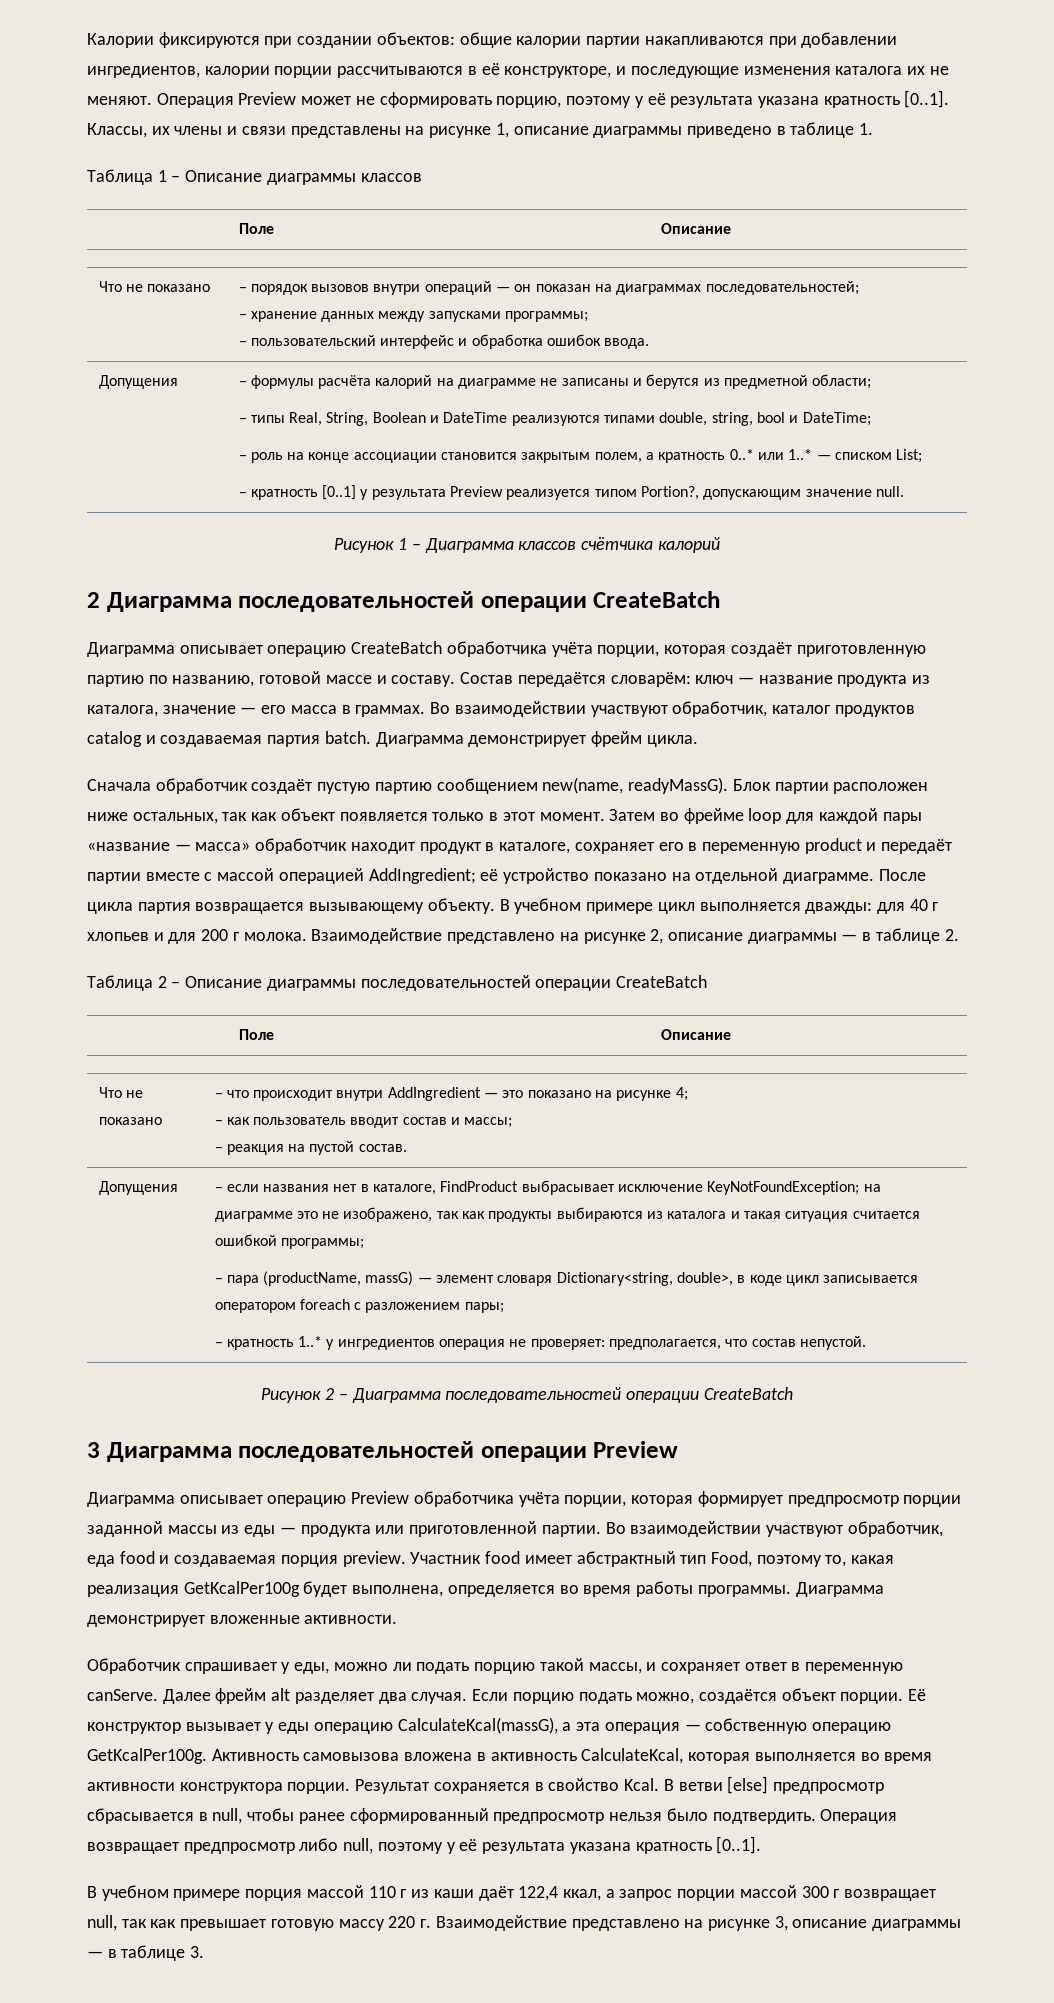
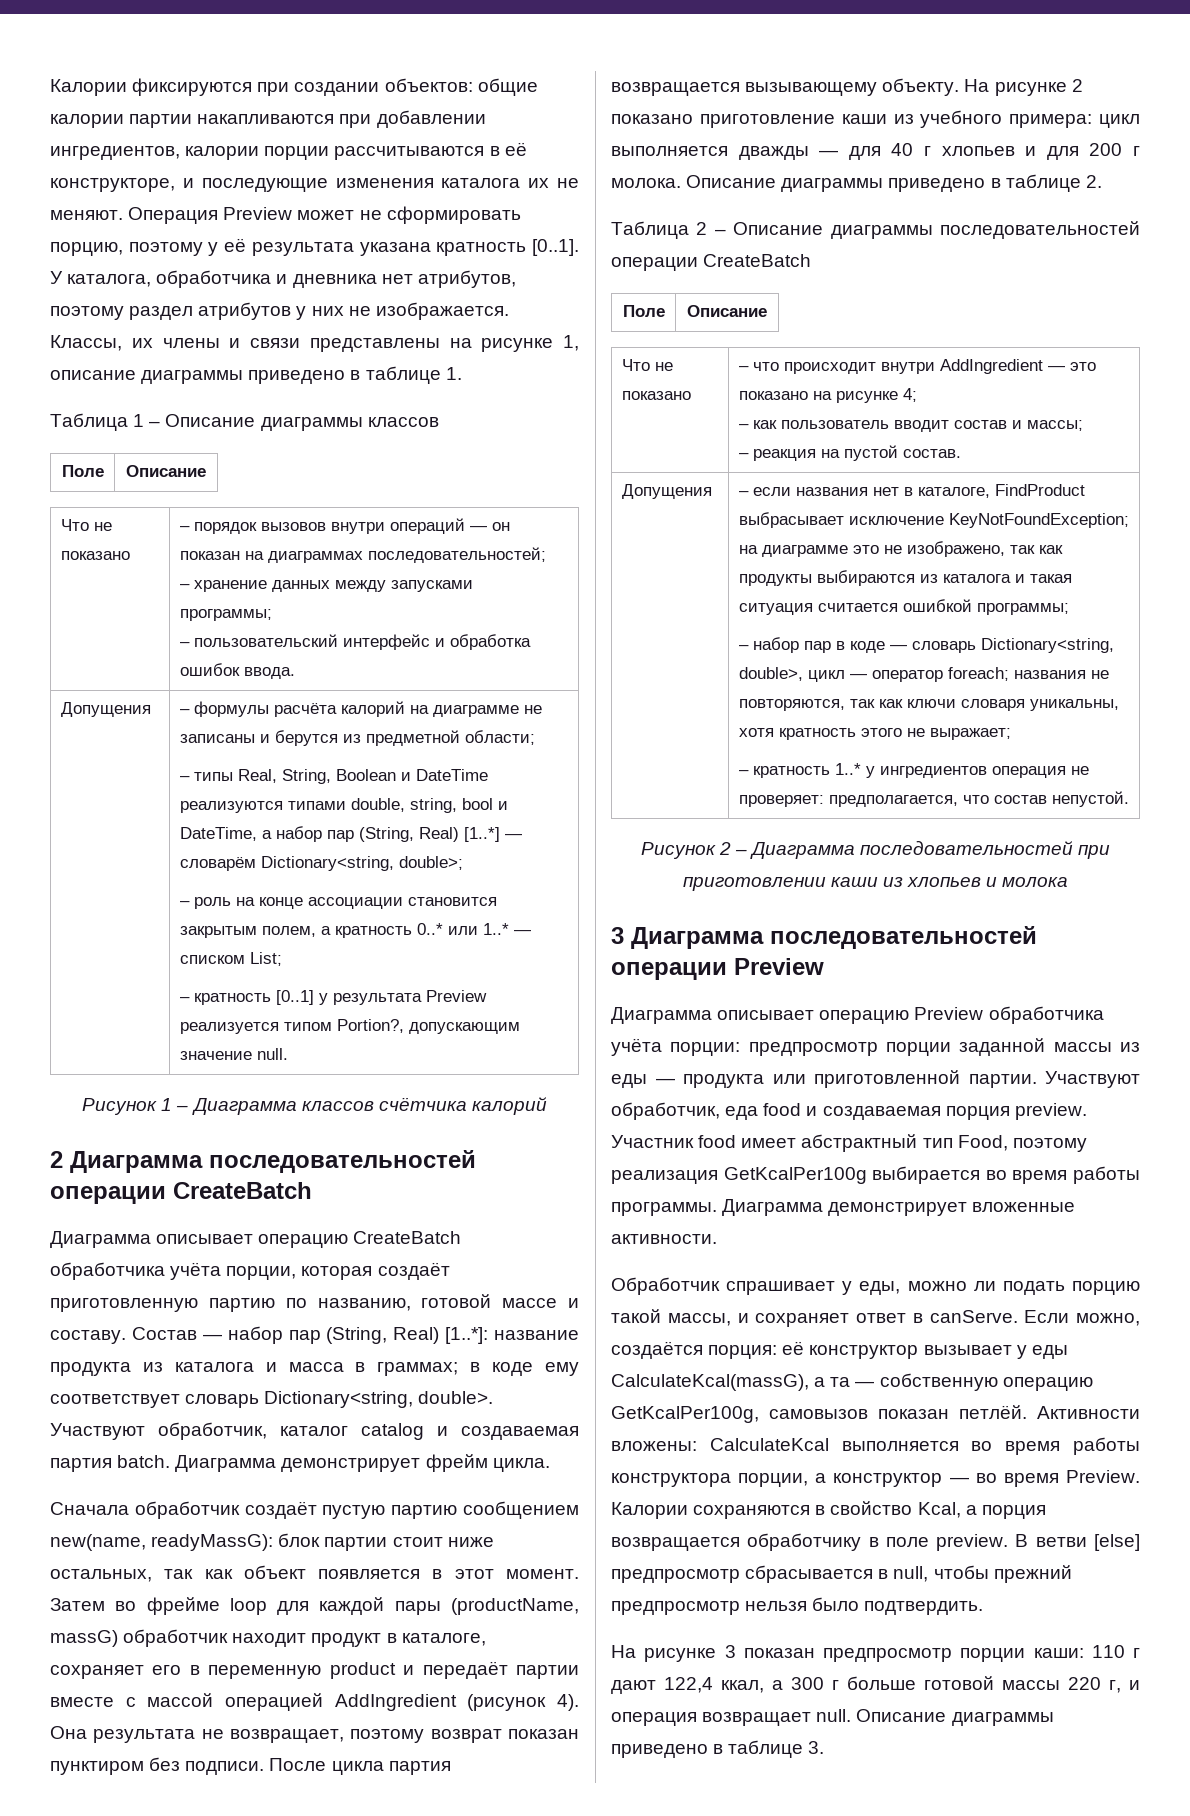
- Операция Preview может не сформировать порцию, поэтому у её результата указана кратность [0..1]. Классы, их члены и связи представлены на рисунке 1, описание диаграммы приведено в таблице 1.
+ Операция Preview может не сформировать порцию, поэтому у её результата указана кратность [0..1]. У каталога, обработчика и дневника нет атрибутов, поэтому раздел атрибутов у них не изображается. Классы, их члены и связи представлены на рисунке 1, описание диаграммы приведено в таблице 1.
- – типы Real, String, Boolean и DateTime реализуются типами double, string, bool и DateTime;
+ – типы Real, String, Boolean и DateTime реализуются типами double, string, bool и DateTime, а набор пар (String, Real) [1..*] — словарём Dictionary<string, double>;
- Состав передаётся словарём: ключ — название продукта из каталога, значение — его масса в граммах. Во взаимодействии участвуют обработчик, каталог продуктов catalog и создаваемая партия batch.
+ Состав — набор пар (String, Real) [1..*]: название продукта из каталога и масса в граммах; в коде ему соответствует словарь Dictionary<string, double>. Участвуют обработчик, каталог catalog и создаваемая партия batch.
- Сначала обработчик создаёт пустую партию сообщением new(name, readyMassG). Блок партии расположен ниже остальных, так как объект появляется только в этот момент.
+ Сначала обработчик создаёт пустую партию сообщением new(name, readyMassG): блок партии стоит ниже остальных, так как объект появляется в этот момент.
- Затем во фрейме loop для каждой пары «название — масса» обработчик находит продукт в каталоге, сохраняет его в переменную product и передаёт партии вместе с массой операцией AddIngredient; её устройство показано на отдельной диаграмме.
+ Затем во фрейме loop для каждой пары (productName, massG) обработчик находит продукт в каталоге, сохраняет его в переменную product и передаёт партии вместе с массой операцией AddIngredient (рисунок 4). Она результата не возвращает, поэтому возврат показан пунктиром без подписи.
- В учебном примере цикл выполняется дважды: для 40 г хлопьев и для 200 г молока.
+ На рисунке 2 показано приготовление каши из учебного примера: цикл выполняется дважды — для 40 г хлопьев и для 200 г молока.
- Взаимодействие представлено на рисунке 2, описание диаграммы — в таблице 2.
+ Описание диаграммы приведено в таблице 2.
- – пара (productName, massG) — элемент словаря Dictionary<string, double>, в коде цикл записывается оператором foreach с разложением пары;
+ – набор пар в коде — словарь Dictionary<string, double>, цикл — оператор foreach; названия не повторяются, так как ключи словаря уникальны, хотя кратность этого не выражает;
- Рисунок 2 – Диаграмма последовательностей операции CreateBatch
+ Рисунок 2 – Диаграмма последовательностей при приготовлении каши из хлопьев и молока
- Диаграмма описывает операцию Preview обработчика учёта порции, которая формирует предпросмотр порции заданной массы из еды — продукта или приготовленной партии.
+ Диаграмма описывает операцию Preview обработчика учёта порции: предпросмотр порции заданной массы из еды — продукта или приготовленной партии.
- Во взаимодействии участвуют обработчик, еда food и создаваемая порция preview.
+ Участвуют обработчик, еда food и создаваемая порция preview.
- Участник food имеет абстрактный тип Food, поэтому то, какая реализация GetKcalPer100g будет выполнена, определяется во время работы программы.
+ Участник food имеет абстрактный тип Food, поэтому реализация GetKcalPer100g выбирается во время работы программы.
- Обработчик спрашивает у еды, можно ли подать порцию такой массы, и сохраняет ответ в переменную canServe. Далее фрейм alt разделяет два случая. Если порцию подать можно, создаётся объект порции. Её конструктор вызывает у еды операцию CalculateKcal(massG), а эта операция — собственную операцию GetKcalPer100g. Активность самовызова вложена в активность CalculateKcal, которая выполняется во время активности конструктора порции. Результат сохраняется в свойство Kcal.
+ Обработчик спрашивает у еды, можно ли подать порцию такой массы, и сохраняет ответ в canServe. Если можно, создаётся порция: её конструктор вызывает у еды CalculateKcal(massG), а та — собственную операцию GetKcalPer100g, самовызов показан петлёй. Активности вложены: CalculateKcal выполняется во время работы конструктора порции, а конструктор — во время Preview. Калории сохраняются в свойство Kcal, а порция возвращается обработчику в поле preview.
- В ветви [else] предпросмотр сбрасывается в null, чтобы ранее сформированный предпросмотр нельзя было подтвердить. Операция возвращает предпросмотр либо null, поэтому у её результата указана кратность [0..1].
- В учебном примере порция массой 110 г из каши даёт 122,4 ккал, а запрос порции массой 300 г возвращает null, так как превышает готовую массу 220 г. Взаимодействие представлено на рисунке 3, описание диаграммы — в таблице 3.
+ В ветви [else] предпросмотр сбрасывается в null, чтобы прежний предпросмотр нельзя было подтвердить.
+ На рисунке 3 показан предпросмотр порции каши: 110 г дают 122,4 ккал, а 300 г больше готовой массы 220 г, и операция возвращает null. Описание диаграммы приведено в таблице 3.

